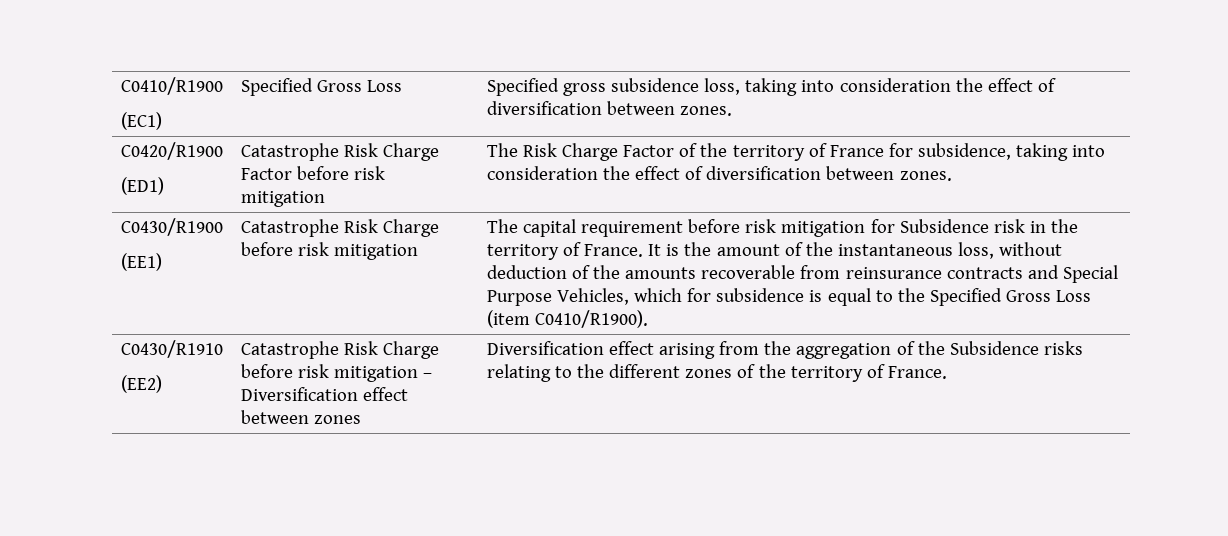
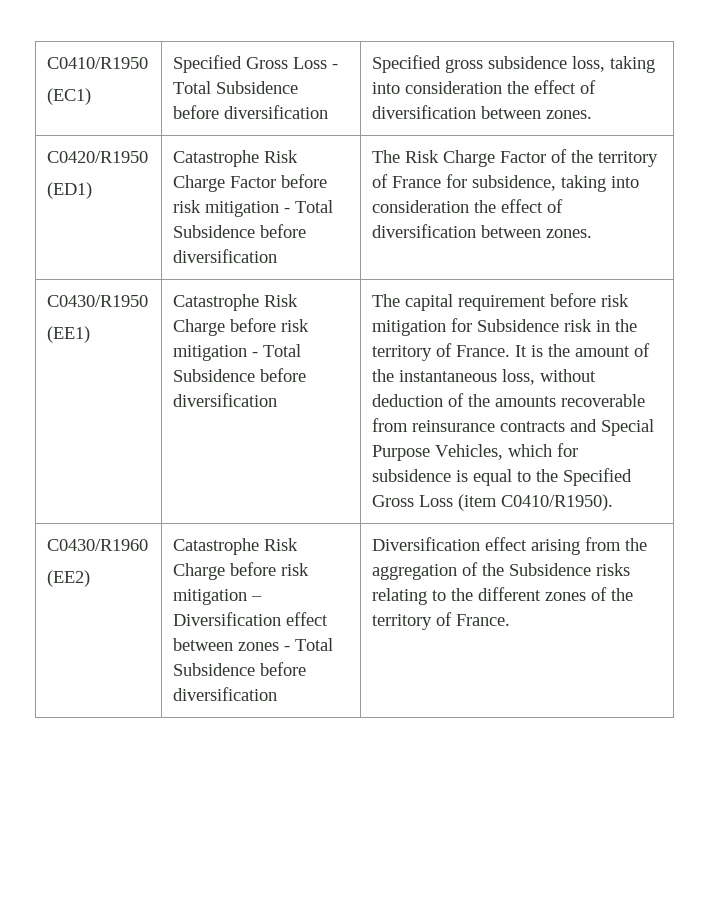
- C0410/R1900
- (EC1) | Specified Gross Loss | Specified gross subsidence loss, taking into consideration the effect of diversification between zones.
+ C0410/R1950
+ (EC1) | Specified Gross Loss - Total Subsidence before diversification | Specified gross subsidence loss, taking into consideration the effect of diversification between zones.
- C0420/R1900
- (ED1) | Catastrophe Risk Charge Factor before risk mitigation | The Risk Charge Factor of the territory of France for subsidence, taking into consideration the effect of diversification between zones.
+ C0420/R1950
+ (ED1) | Catastrophe Risk Charge Factor before risk mitigation - Total Subsidence before diversification | The Risk Charge Factor of the territory of France for subsidence, taking into consideration the effect of diversification between zones.
- C0430/R1900
+ C0430/R1950
- (EE1) | Catastrophe Risk Charge before risk mitigation
+ (EE1) | Catastrophe Risk Charge before risk mitigation - Total Subsidence before diversification
- It is the amount of the instantaneous loss, without deduction of the amounts recoverable from reinsurance contracts and Special Purpose Vehicles, which for subsidence is equal to the Specified Gross Loss (item C0410/R1900).
- C0430/R1910
- (EE2) | Catastrophe Risk Charge before risk mitigation – Diversification effect between zones | Diversification effect arising from the aggregation of the Subsidence risks relating to the different zones of the territory of France.
+ It is the amount of the instantaneous loss, without deduction of the amounts recoverable from reinsurance contracts and Special Purpose Vehicles, which for subsidence is equal to the Specified Gross Loss (item C0410/R1950).
+ C0430/R1960
+ (EE2) | Catastrophe Risk Charge before risk mitigation – Diversification effect between zones - Total Subsidence before diversification | Diversification effect arising from the aggregation of the Subsidence risks relating to the different zones of the territory of France.

